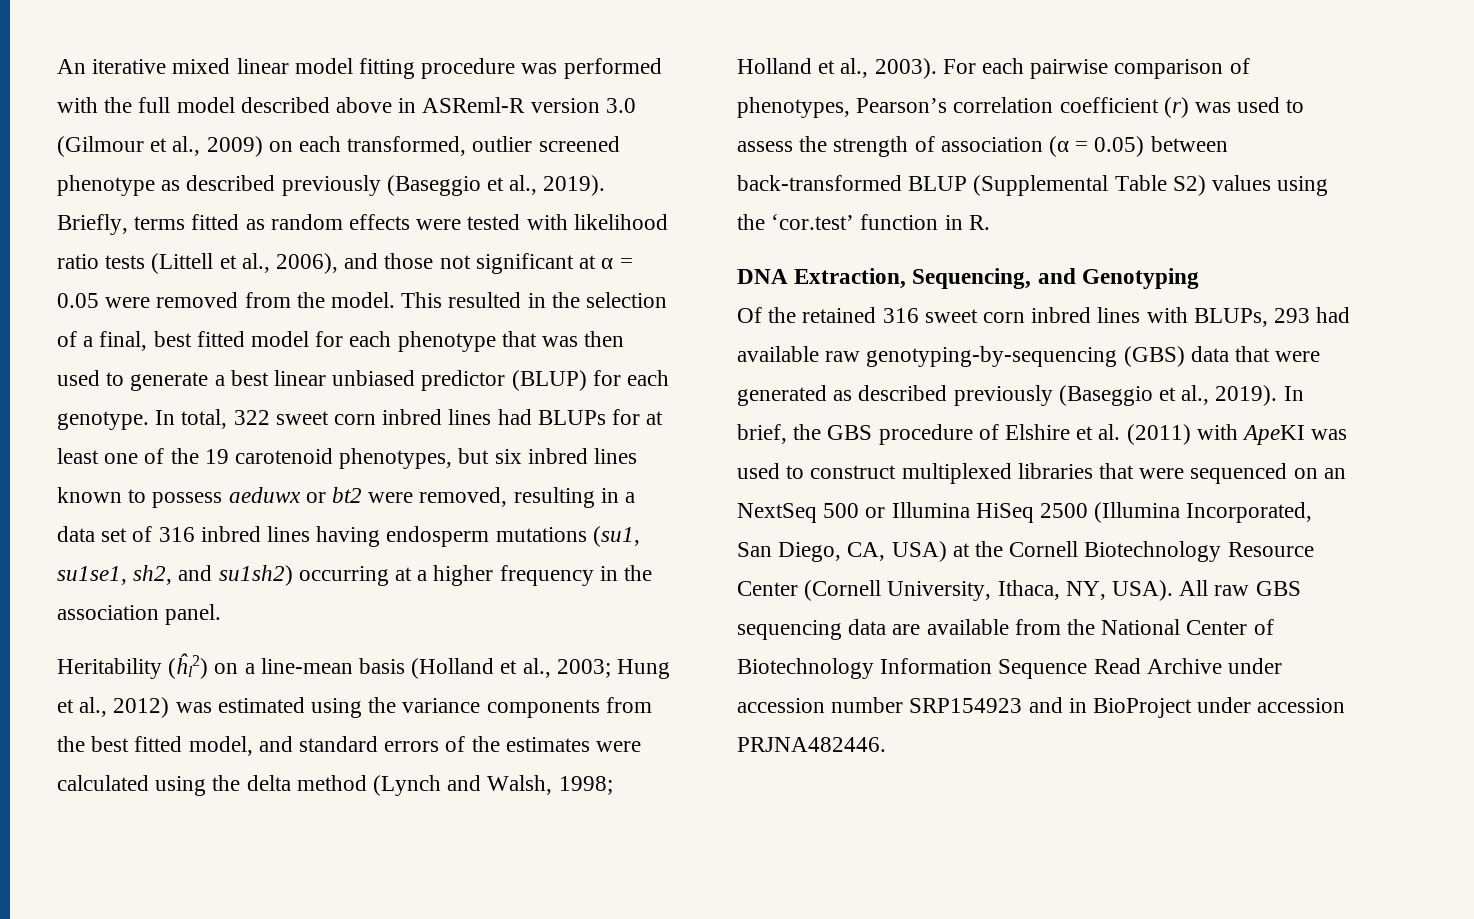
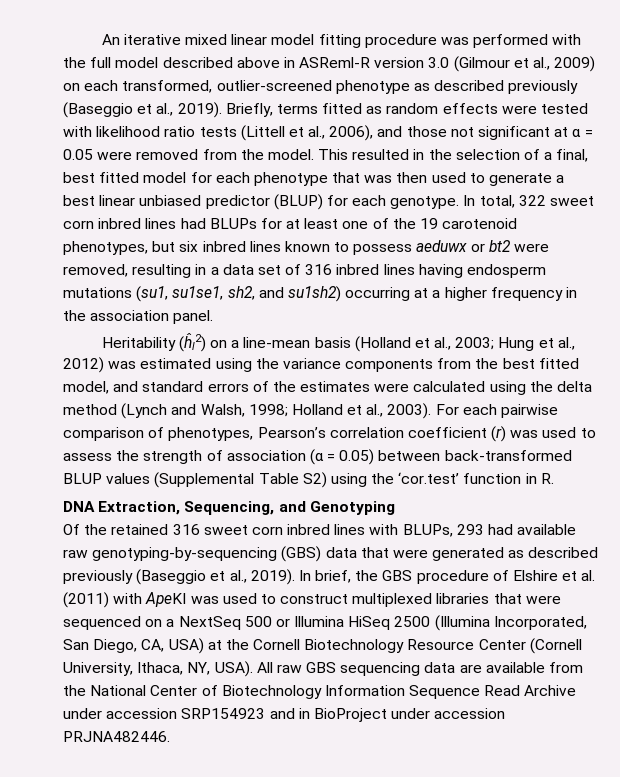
- An iterative mixed linear model fitting procedure was performed with the full model described above in ASReml-R version 3.0 (Gilmour et al., 2009) on each transformed, outlier screened phenotype as described previously (Baseggio et al., 2019).
+ An iterative mixed linear model fitting procedure was performed with the full model described above in ASReml-R version 3.0 (Gilmour et al., 2009) on each transformed, outlier-screened phenotype as described previously (Baseggio et al., 2019).
- For each pairwise comparison of phenotypes, Pearson’s correlation coefficient (r) was used to assess the strength of association (α = 0.05) between back-transformed BLUP (Supplemental Table S2) values using the ‘cor.test’ function in R.
+ For each pairwise comparison of phenotypes, Pearson’s correlation coefficient (r) was used to assess the strength of association (α = 0.05) between back-transformed BLUP values (Supplemental Table S2) using the ‘cor.test’ function in R.
- In brief, the GBS procedure of Elshire et al. (2011) with ApeKI was used to construct multiplexed libraries that were sequenced on an NextSeq 500 or Illumina HiSeq 2500 (Illumina Incorporated, San Diego, CA, USA) at the Cornell Biotechnology Resource Center (Cornell University, Ithaca, NY, USA).
+ In brief, the GBS procedure of Elshire et al. (2011) with ApeKI was used to construct multiplexed libraries that were sequenced on a NextSeq 500 or Illumina HiSeq 2500 (Illumina Incorporated, San Diego, CA, USA) at the Cornell Biotechnology Resource Center (Cornell University, Ithaca, NY, USA).
- All raw GBS sequencing data are available from the National Center of Biotechnology Information Sequence Read Archive under accession number SRP154923 and in BioProject under accession PRJNA482446.
+ All raw GBS sequencing data are available from the National Center of Biotechnology Information Sequence Read Archive under accession SRP154923 and in BioProject under accession PRJNA482446.

